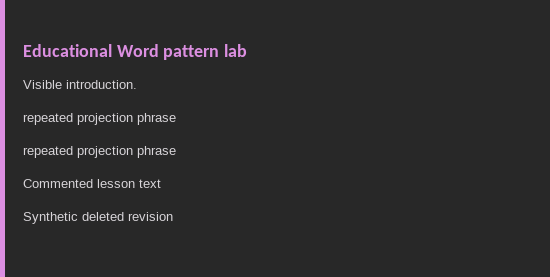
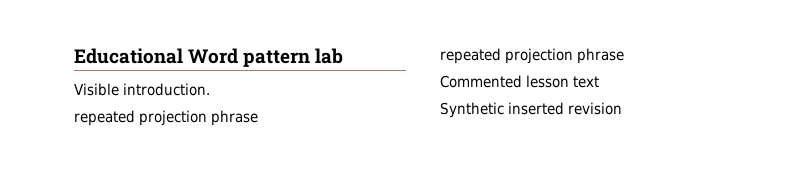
- Synthetic deleted revision
+ Synthetic inserted revision

